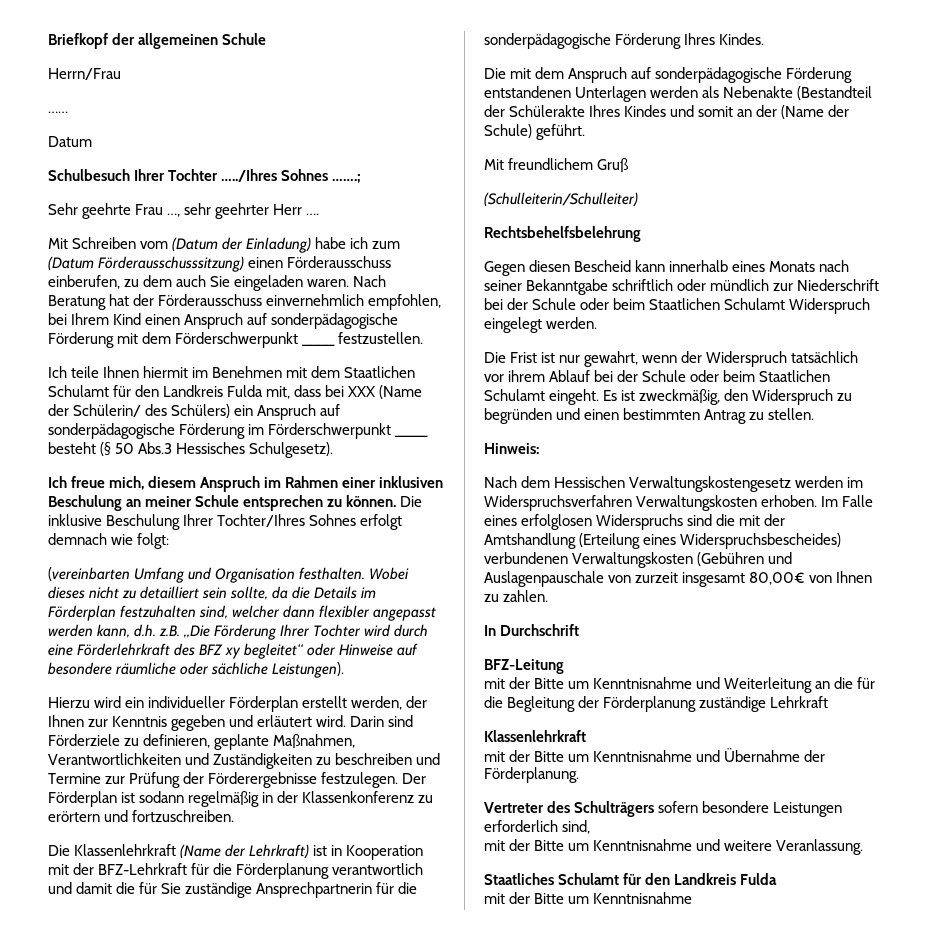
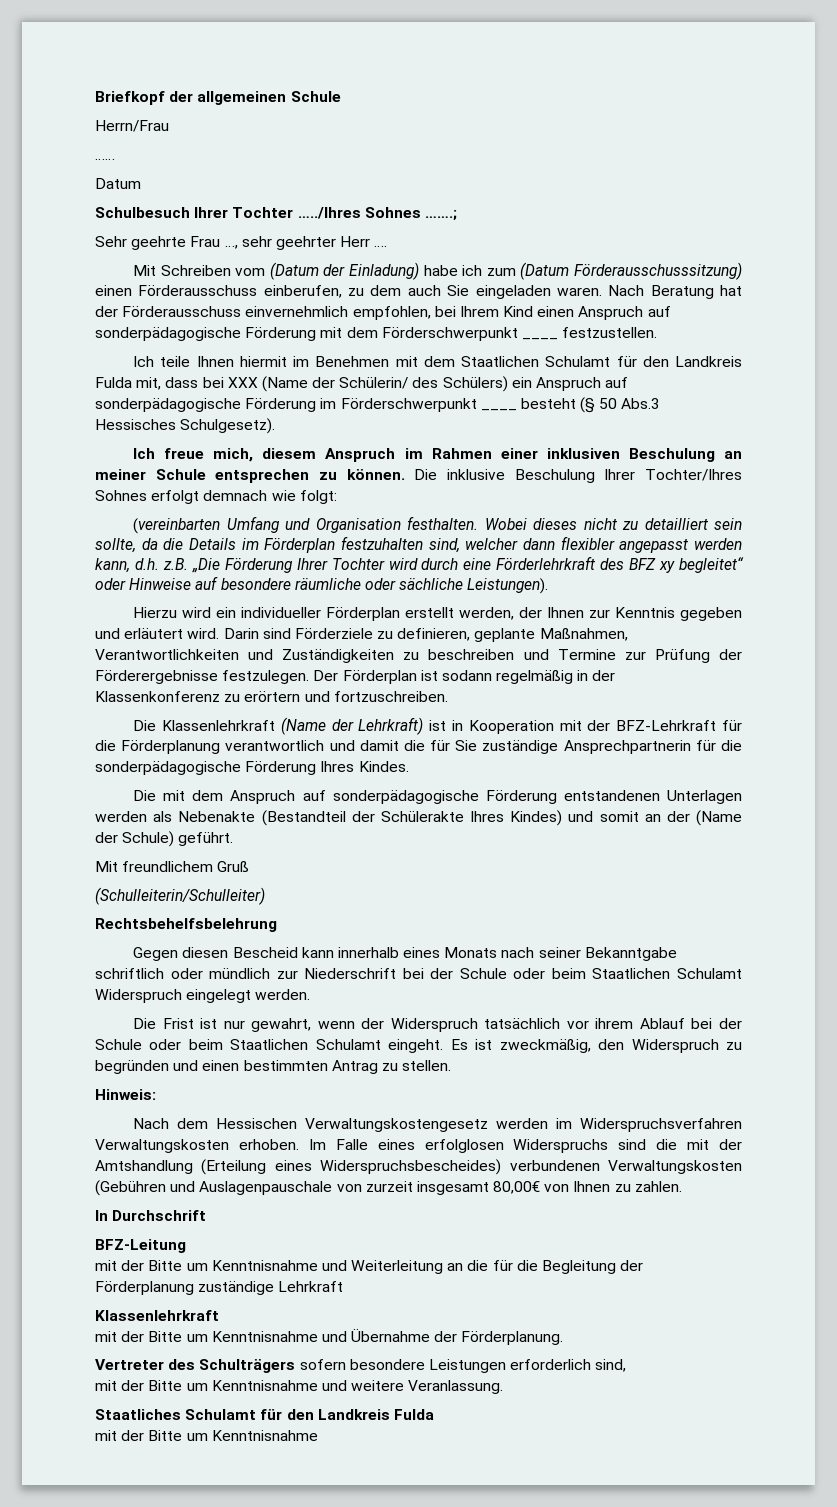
- Die mit dem Anspruch auf sonderpädagogische Förderung entstandenen Unterlagen werden als Nebenakte (Bestandteil der Schülerakte Ihres Kindes und somit an der (Name der Schule) geführt.
+ Die mit dem Anspruch auf sonderpädagogische Förderung entstandenen Unterlagen werden als Nebenakte (Bestandteil der Schülerakte Ihres Kindes) und somit an der (Name der Schule) geführt.

